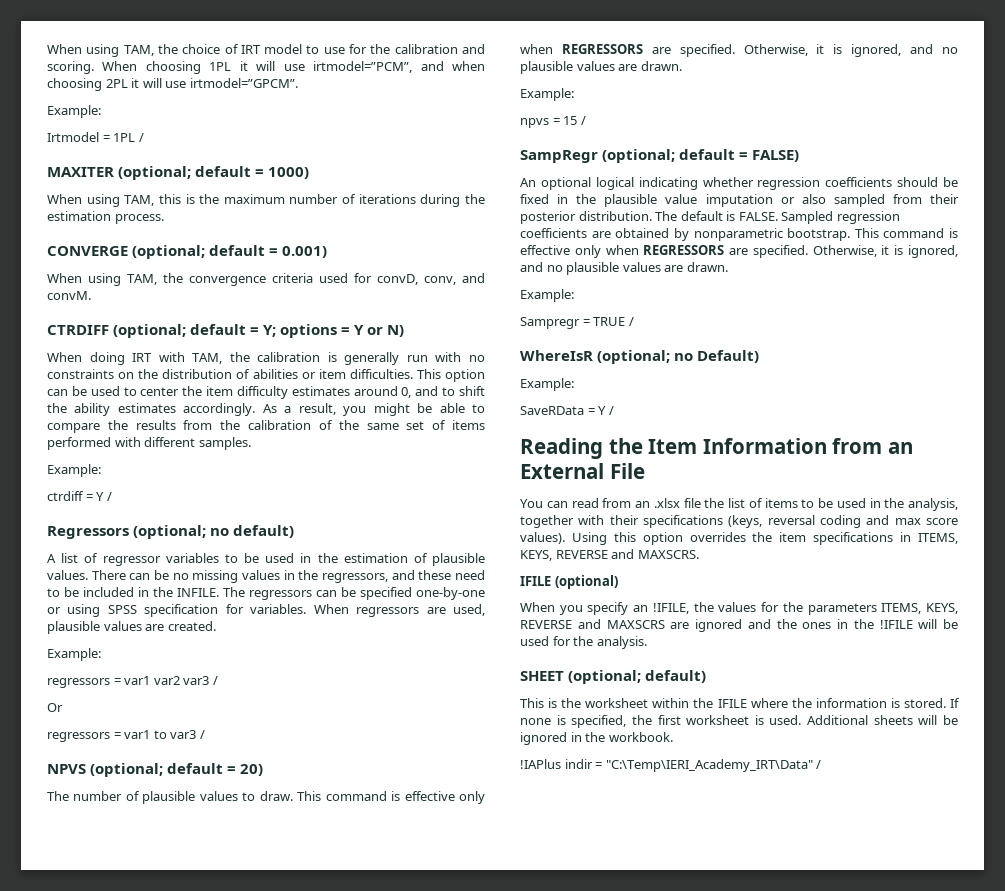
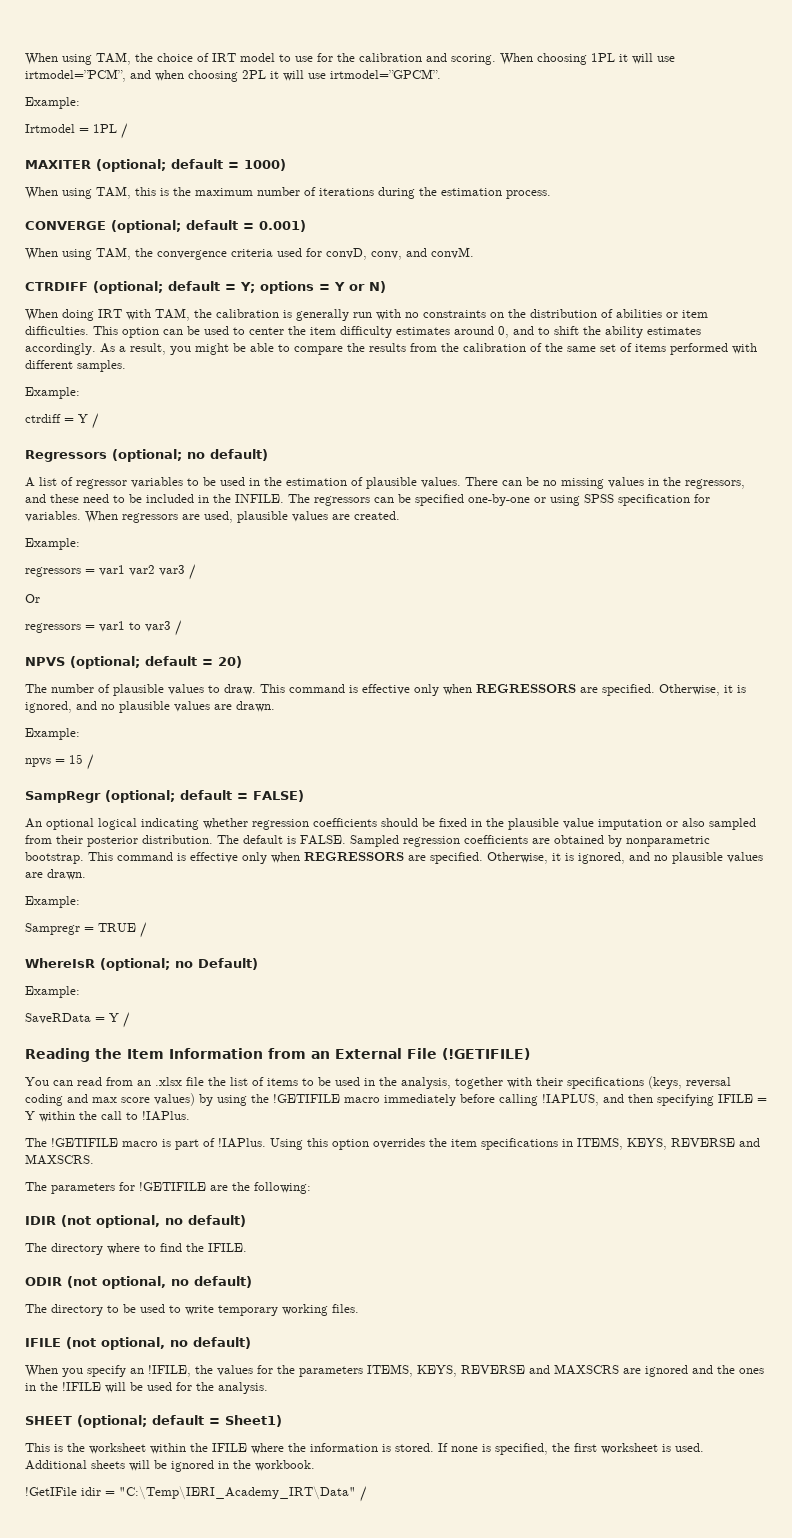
- Reading the Item Information from an External File
+ Reading the Item Information from an External File (!GETIFILE)
- You can read from an .xlsx file the list of items to be used in the analysis, together with their specifications (keys, reversal coding and max score values).
+ You can read from an .xlsx file the list of items to be used in the analysis, together with their specifications (keys, reversal coding and max score values) by using the !GETIFILE macro immediately before calling !IAPLUS, and then specifying IFILE = Y within the call to !IAPlus.
+ The !GETIFILE macro is part of !IAPlus.
- IFILE (optional)
+ The parameters for !GETIFILE are the following:
+ IDIR (not optional, no default)
+ The directory where to find the IFILE.
+ ODIR (not optional, no default)
+ The directory to be used to write temporary working files.
+ IFILE (not optional, no default)
- SHEET (optional; default)
+ SHEET (optional; default = Sheet1)
- !IAPlus indir = "C:\Temp\IERI_Academy_IRT\Data" /
+ !GetIFile idir = "C:\Temp\IERI_Academy_IRT\Data" /

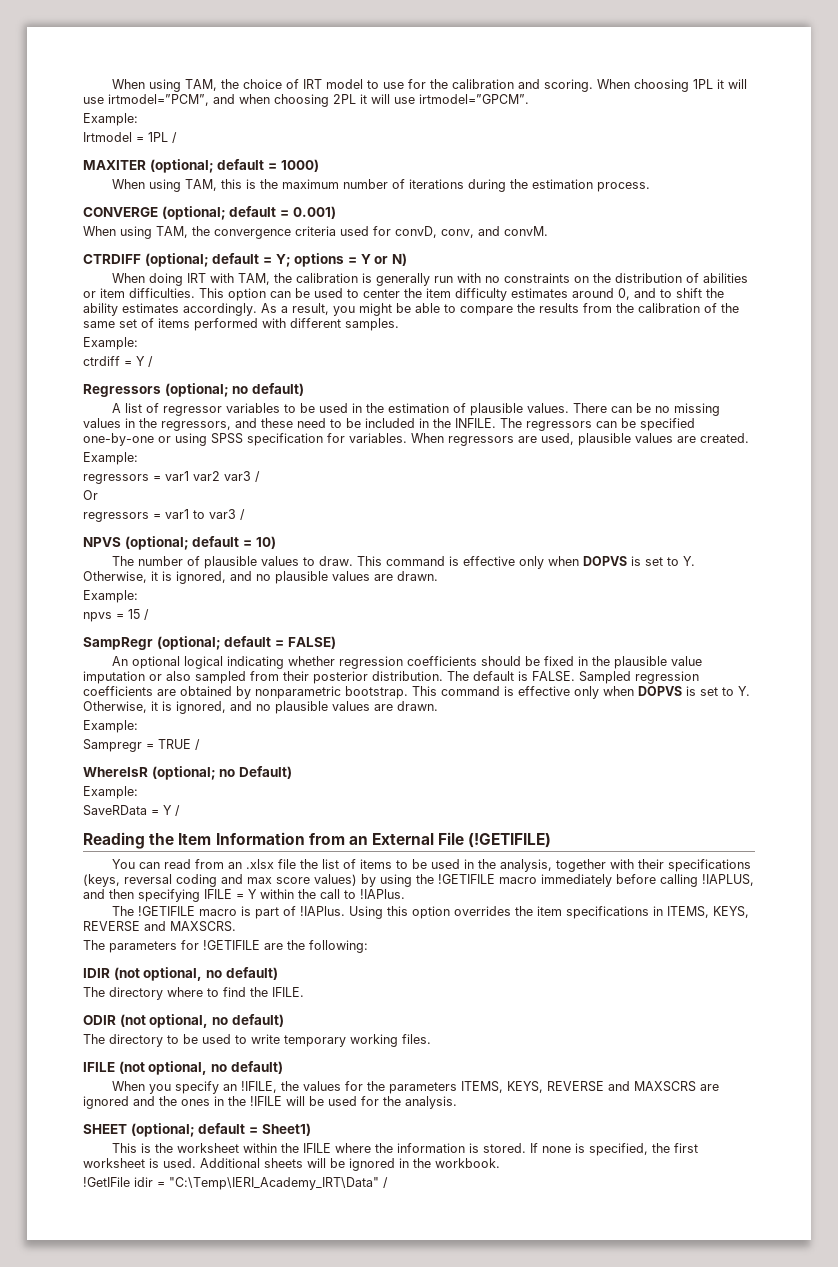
- NPVS (optional; default = 20)
+ NPVS (optional; default = 10)
- The number of plausible values to draw. This command is effective only when REGRESSORS are specified. Otherwise, it is ignored, and no plausible values are drawn.
+ The number of plausible values to draw. This command is effective only when DOPVS is set to Y. Otherwise, it is ignored, and no plausible values are drawn.
- Sampled regression coefficients are obtained by nonparametric bootstrap. This command is effective only when REGRESSORS are specified. Otherwise, it is ignored, and no plausible values are drawn.
+ Sampled regression coefficients are obtained by nonparametric bootstrap. This command is effective only when DOPVS is set to Y. Otherwise, it is ignored, and no plausible values are drawn.

